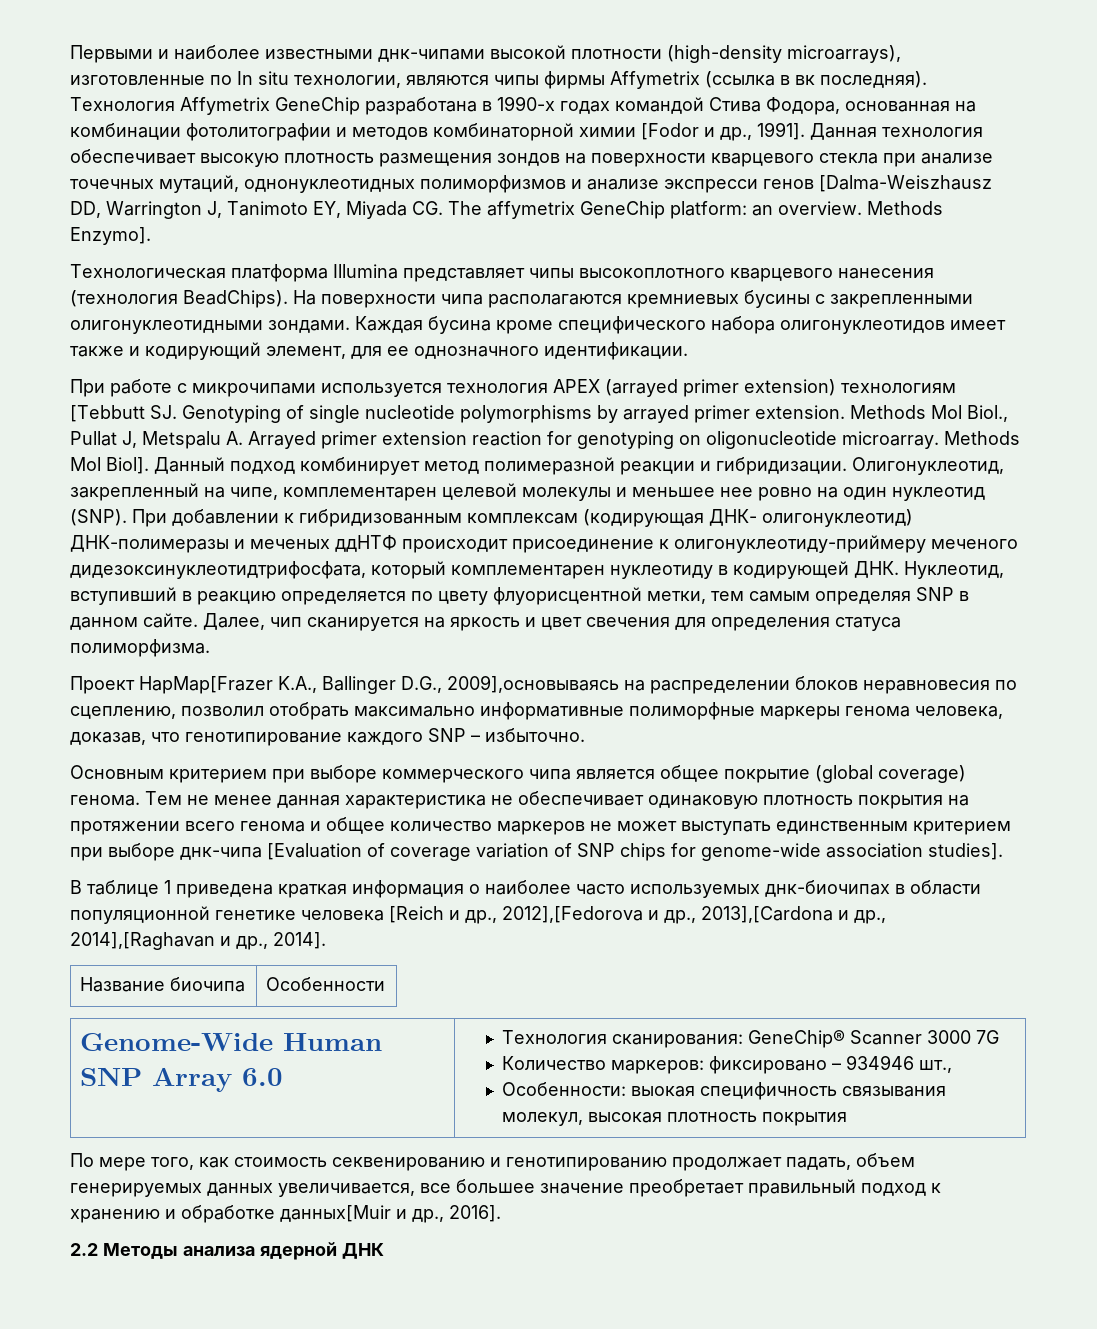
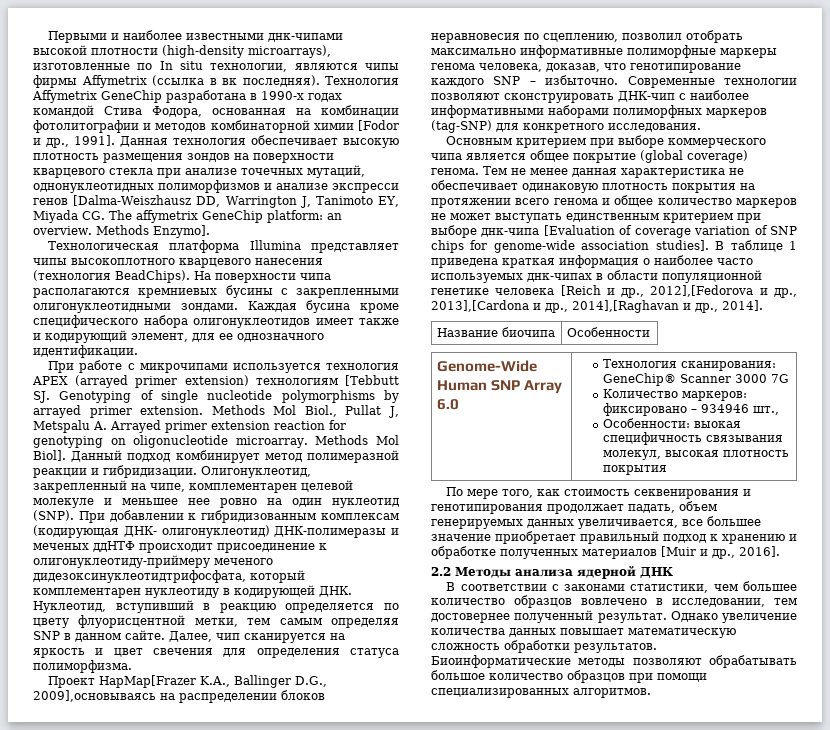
- Олигонуклеотид, закрепленный на чипе, комплементарен целевой молекулы и меньшее нее ровно на один нуклеотид (SNP).
+ Олигонуклеотид, закрепленный на чипе, комплементарен целевой молекуле и меньшее нее ровно на один нуклеотид (SNP).
+ Современные технологии позволяют сконструировать ДНК-чип с наиболее информативными наборами полиморфных маркеров (tag-SNP) для конкретного исследования.
- Тем не менее данная характеристика не обеспечивает одинаковую плотность покрытия на протяжении всего генома и общее количество маркеров не может выступать единственным критерием при выборе днк-чипа [Evaluation of coverage variation of SNP chips for genome-wide association studies].
- В таблице 1 приведена краткая информация о наиболее часто используемых днк-биочипах в области популяционной генетике человека [Reich и др., 2012],[Fedorova и др., 2013],[Cardona и др., 2014],[Raghavan и др., 2014].
+ Тем не менее данная характеристика не обеспечивает одинаковую плотность покрытия на протяжении всего генома и общее количество маркеров не может выступать единственным критерием при выборе днк-чипа [Evaluation of coverage variation of SNP chips for genome-wide association studies]. В таблице 1 приведена краткая информация о наиболее часто используемых днк-чипах в области популяционной генетике человека [Reich и др., 2012],[Fedorova и др., 2013],[Cardona и др., 2014],[Raghavan и др., 2014].
- По мере того, как стоимость секвенированию и генотипированию продолжает падать, объем генерируемых данных увеличивается, все большее значение преобретает правильный подход к хранению и обработке данных[Muir и др., 2016].
+ По мере того, как стоимость секвенирования и генотипирования продолжает падать, объем генерируемых данных увеличивается, все большее значение приобретает правильный подход к хранению и обработке полученных материалов [Muir и др., 2016].
+ В соответствии с законами статистики, чем большее количество образцов вовлечено в исследовании, тем достовернее полученный результат. Однако увеличение количества данных повышает математическую сложность обработки результатов. Биоинформатические методы позволяют обрабатывать большое количество образцов при помощи специализированных алгоритмов.

